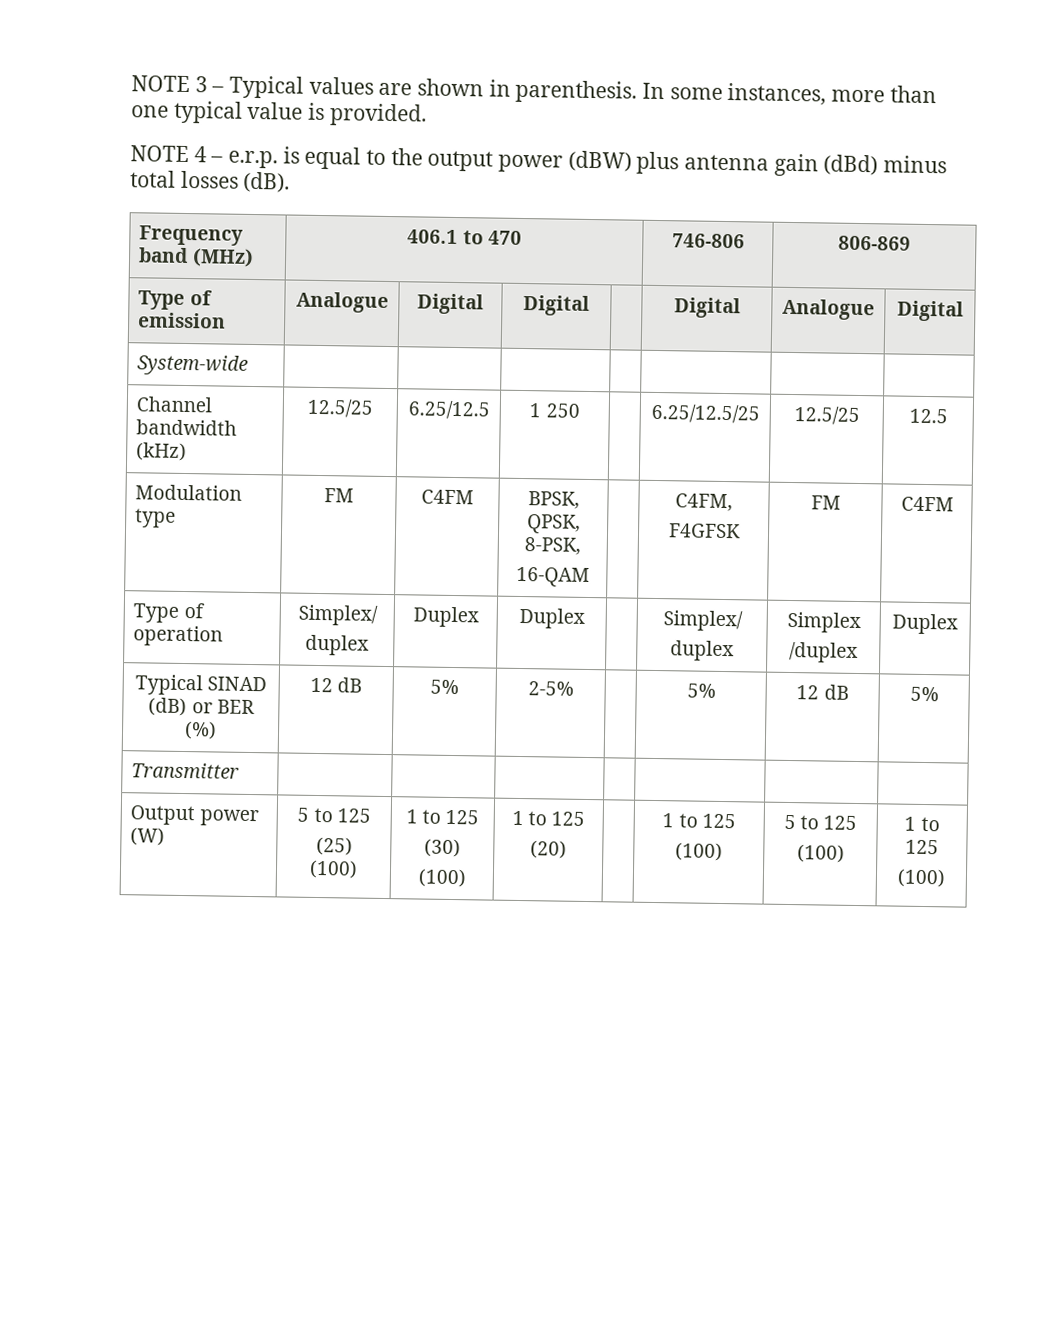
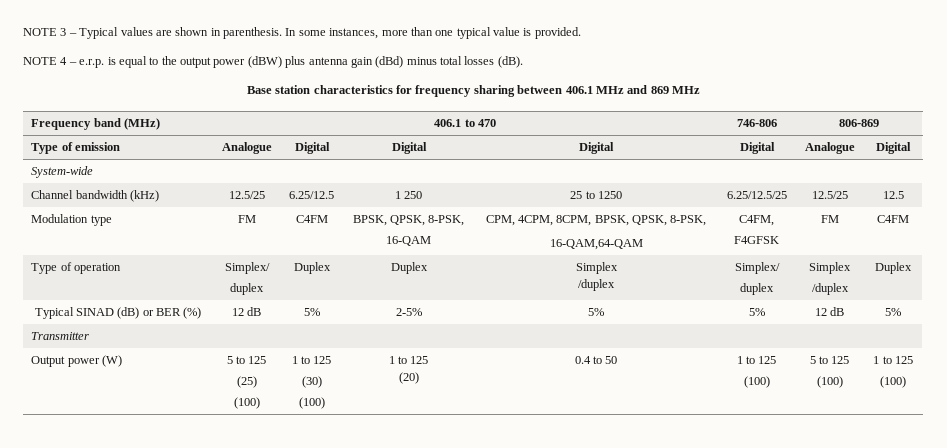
+ Base station characteristics for frequency sharing between 406.1 MHz and 869 MHz
- Type of emission | Analogue | Digital | Digital | | Digital | Analogue | Digital
+ Type of emission | Analogue | Digital | Digital | Digital | Digital | Analogue | Digital
- Channel bandwidth (kHz) | 12.5/25 | 6.25/12.5 | 1 250 | | 6.25/12.5/25 | 12.5/25 | 12.5
+ Channel bandwidth (kHz) | 12.5/25 | 6.25/12.5 | 1 250 | 25 to 1250 | 6.25/12.5/25 | 12.5/25 | 12.5
  Modulation type | FM | C4FM | BPSK, QPSK, 8-PSK,
- 16-QAM | | C4FM,
+ 16-QAM | CPM, 4CPM, 8CPM, BPSK, QPSK, 8-PSK,
+ 16-QAM,64-QAM | C4FM,
  Type of operation | Simplex/
- duplex | Duplex | Duplex | | Simplex/
+ duplex | Duplex | Duplex | Simplex
+ /duplex | Simplex/
- Typical SINAD (dB) or BER (%) | 12 dB | 5% | 2-5% | | 5% | 12 dB | 5%
+ Typical SINAD (dB) or BER (%) | 12 dB | 5% | 2-5% | 5% | 5% | 12 dB | 5%
  Output power (W) | 5 to 125
  (25)
  (100) | 1 to 125
  (30)
  (100) | 1 to 125
- (20) | | 1 to 125
+ (20) | 0.4 to 50 | 1 to 125

